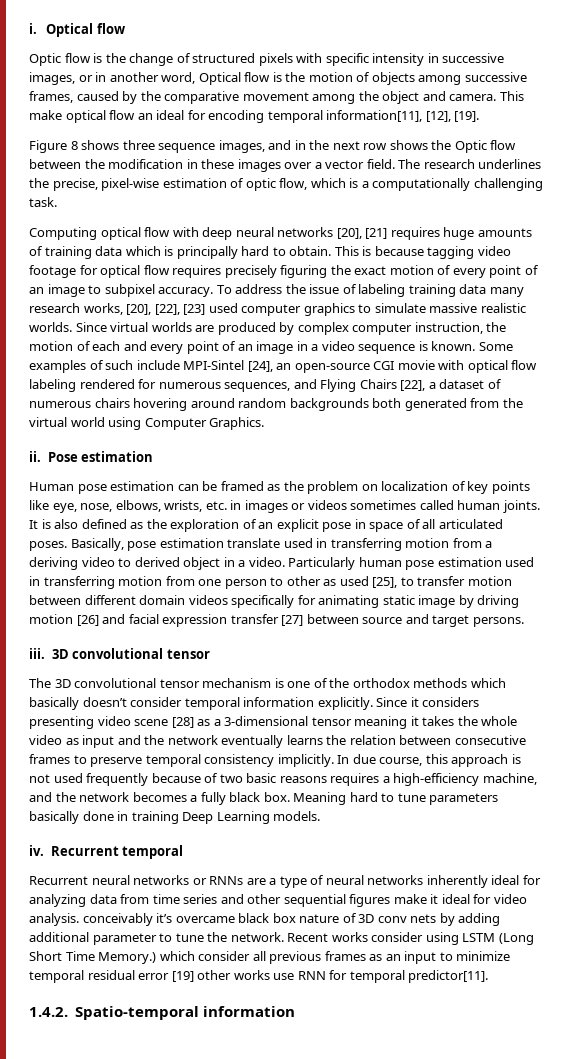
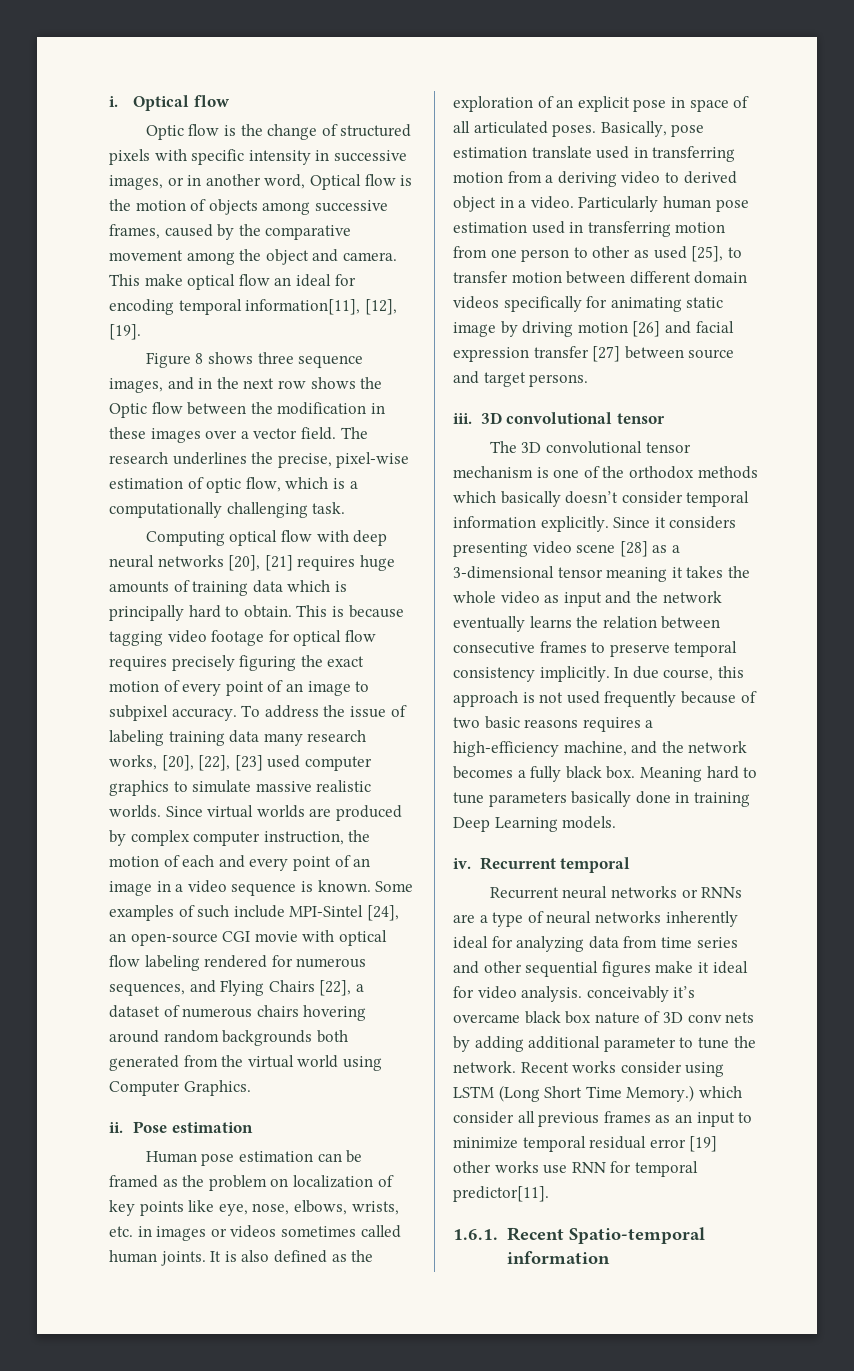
- 1.4.2. Spatio-temporal information
+ 1.6.1. Recent Spatio-temporal information

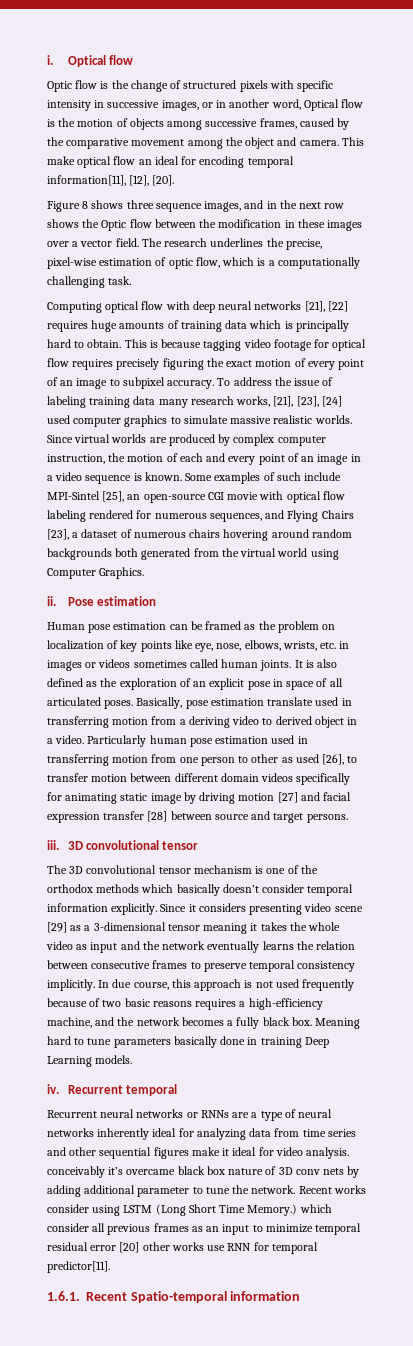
- This make optical flow an ideal for encoding temporal information[11], [12], [19].
+ This make optical flow an ideal for encoding temporal information[11], [12], [20].
- Computing optical flow with deep neural networks [20], [21] requires huge amounts of training data which is principally hard to obtain.
+ Computing optical flow with deep neural networks [21], [22] requires huge amounts of training data which is principally hard to obtain.
- To address the issue of labeling training data many research works, [20], [22], [23] used computer graphics to simulate massive realistic worlds.
+ To address the issue of labeling training data many research works, [21], [23], [24] used computer graphics to simulate massive realistic worlds.
- Some examples of such include MPI-Sintel [24], an open-source CGI movie with optical flow labeling rendered for numerous sequences, and Flying Chairs [22], a dataset of numerous chairs hovering around random backgrounds both generated from the virtual world using Computer Graphics.
+ Some examples of such include MPI-Sintel [25], an open-source CGI movie with optical flow labeling rendered for numerous sequences, and Flying Chairs [23], a dataset of numerous chairs hovering around random backgrounds both generated from the virtual world using Computer Graphics.
- Particularly human pose estimation used in transferring motion from one person to other as used [25], to transfer motion between different domain videos specifically for animating static image by driving motion [26] and facial expression transfer [27] between source and target persons.
+ Particularly human pose estimation used in transferring motion from one person to other as used [26], to transfer motion between different domain videos specifically for animating static image by driving motion [27] and facial expression transfer [28] between source and target persons.
- Since it considers presenting video scene [28] as a 3-dimensional tensor meaning it takes the whole video as input and the network eventually learns the relation between consecutive frames to preserve temporal consistency implicitly.
+ Since it considers presenting video scene [29] as a 3-dimensional tensor meaning it takes the whole video as input and the network eventually learns the relation between consecutive frames to preserve temporal consistency implicitly.
- Recent works consider using LSTM (Long Short Time Memory.) which consider all previous frames as an input to minimize temporal residual error [19] other works use RNN for temporal predictor[11].
+ Recent works consider using LSTM (Long Short Time Memory.) which consider all previous frames as an input to minimize temporal residual error [20] other works use RNN for temporal predictor[11].

